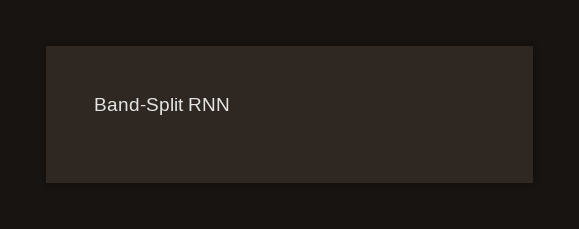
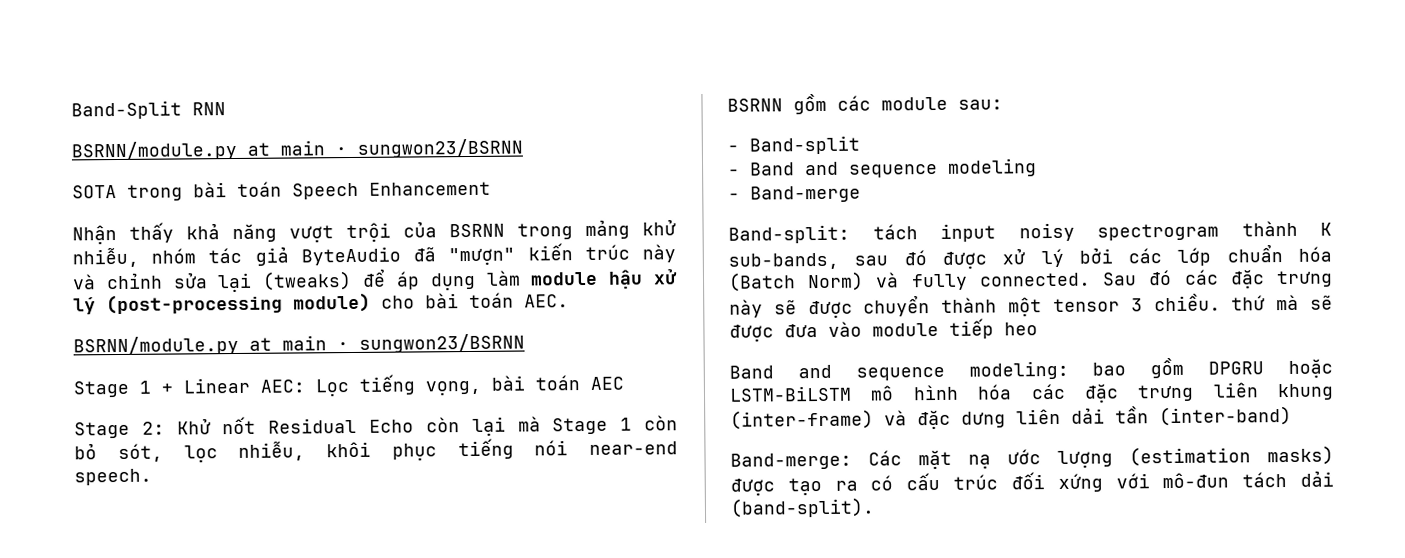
  Band-Split RNN
+ BSRNN/module.py at main · sungwon23/BSRNN
+ SOTA trong bài toán Speech Enhancement
+ Nhận thấy khả năng vượt trội của BSRNN trong mảng khử nhiễu, nhóm tác giả ByteAudio đã "mượn" kiến trúc này và chỉnh sửa lại (tweaks) để áp dụng làm module hậu xử lý (post-processing module) cho bài toán AEC.
+ BSRNN/module.py at main · sungwon23/BSRNN
+ Stage 1 + Linear AEC: Lọc tiếng vọng, bài toán AEC
+ Stage 2: Khử nốt Residual Echo còn lại mà Stage 1 còn bỏ sót, lọc nhiễu, khôi phục tiếng nói near-end speech.
+ BSRNN gồm các module sau:
+ - Band-split
+ - Band and sequence modeling
+ - Band-merge
+ Band-split: tách input noisy spectrogram thành K sub-bands, sau đó được xử lý bởi các lớp chuẩn hóa (Batch Norm) và fully connected. Sau đó các đặc trưng này sẽ được chuyển thành một tensor 3 chiều. thứ mà sẽ được đưa vào module tiếp heo
+ Band and sequence modeling: bao gồm DPGRU hoặc LSTM-BiLSTM mô hình hóa các đặc trưng liên khung (inter-frame) và đặc dưng liên dải tần (inter-band)
+ Band-merge: Các mặt nạ ước lượng (estimation masks) được tạo ra có cấu trúc đối xứng với mô-đun tách dải (band-split).

